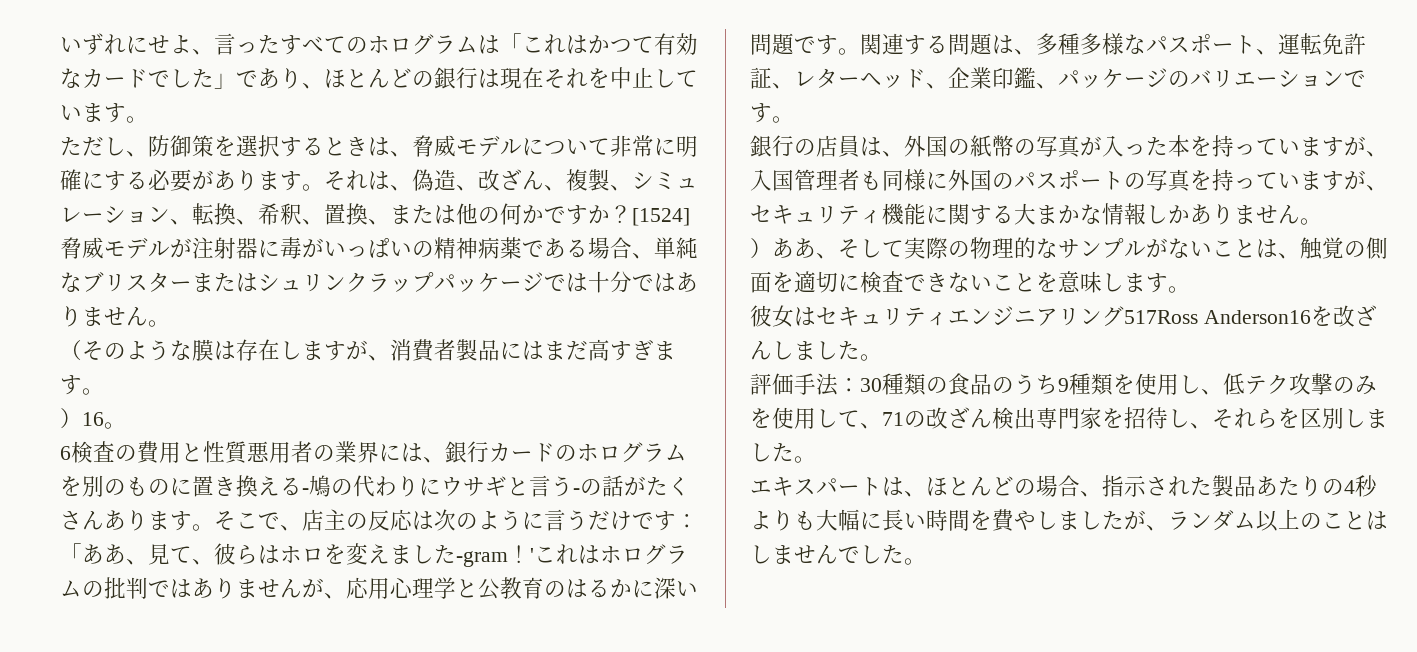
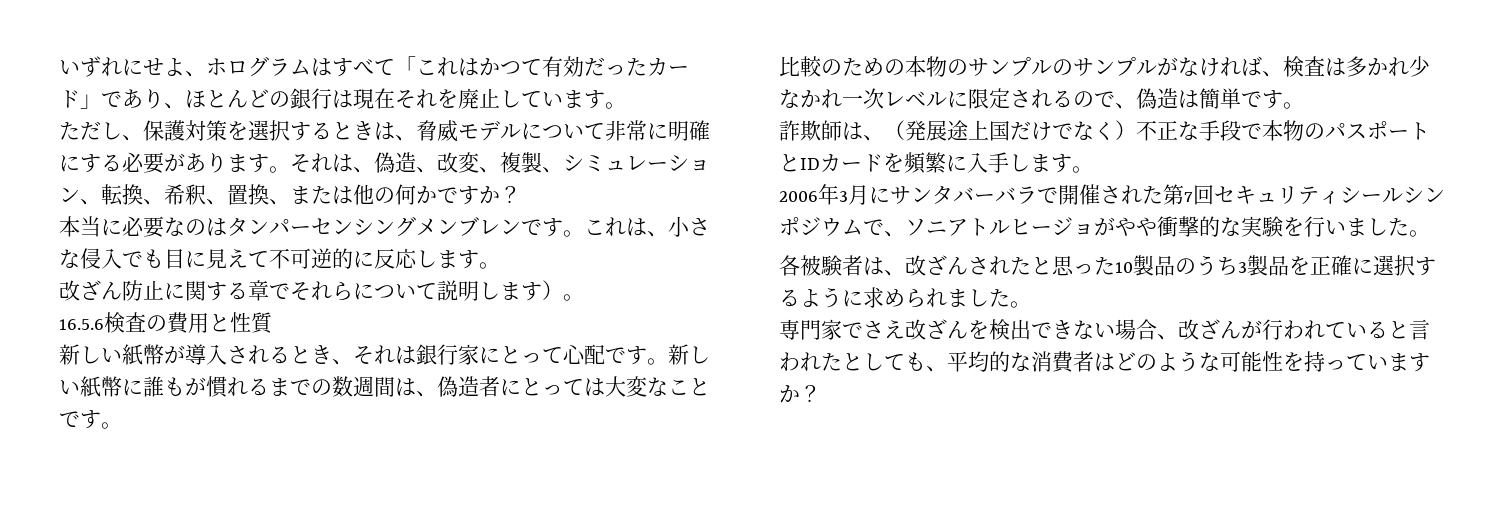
- いずれにせよ、言ったすべてのホログラムは「これはかつて有効なカードでした」であり、ほとんどの銀行は現在それを中止しています。
+ いずれにせよ、ホログラムはすべて「これはかつて有効だったカード」であり、ほとんどの銀行は現在それを廃止しています。
- ただし、防御策を選択するときは、脅威モデルについて非常に明確にする必要があります。
+ ただし、保護対策を選択するときは、脅威モデルについて非常に明確にする必要があります。
- それは、偽造、改ざん、複製、シミュレーション、転換、希釈、置換、または他の何かですか？[1524]脅威モデルが注射器に毒がいっぱいの精神病薬である場合、単純なブリスターまたはシュリンクラップパッケージでは十分ではありません。
- （そのような膜は存在しますが、消費者製品にはまだ高すぎます。
- ）16。
- 6検査の費用と性質悪用者の業界には、銀行カードのホログラムを別のものに置き換える-鳩の代わりにウサギと言う-の話がたくさんあります。そこで、店主の反応は次のように言うだけです：「ああ、見て、彼らはホロを変えました-gram！'これはホログラムの批判ではありませんが、応用心理学と公教育のはるかに深い問題です。関連する問題は、多種多様なパスポート、運転免許証、レターヘッド、企業印鑑、パッケージのバリエーションです。
- 銀行の店員は、外国の紙幣の写真が入った本を持っていますが、入国管理者も同様に外国のパスポートの写真を持っていますが、セキュリティ機能に関する大まかな情報しかありません。
- ）ああ、そして実際の物理的なサンプルがないことは、触覚の側面を適切に検査できないことを意味します。
- 彼女はセキュリティエンジニアリング517Ross Anderson16を改ざんしました。
- 評価手法：30種類の食品のうち9種類を使用し、低テク攻撃のみを使用して、71の改ざん検出専門家を招待し、それらを区別しました。
- エキスパートは、ほとんどの場合、指示された製品あたりの4秒よりも大幅に長い時間を費やしましたが、ランダム以上のことはしませんでした。
+ それは、偽造、改変、複製、シミュレーション、転換、希釈、置換、または他の何かですか？
+ 本当に必要なのはタンパーセンシングメンブレンです。これは、小さな侵入でも目に見えて不可逆的に反応します。
+ 改ざん防止に関する章でそれらについて説明します）。
+ 16.5.6検査の費用と性質
+ 新しい紙幣が導入されるとき、それは銀行家にとって心配です。新しい紙幣に誰もが慣れるまでの数週間は、偽造者にとっては大変なことです。
+ 比較のための本物のサンプルのサンプルがなければ、検査は多かれ少なかれ一次レベルに限定されるので、偽造は簡単です。
+ 詐欺師は、（発展途上国だけでなく）不正な手段で本物のパスポートとIDカードを頻繁に入手します。
+ 2006年3月にサンタバーバラで開催された第7回セキュリティシールシンポジウムで、ソニアトルヒージョがやや衝撃的な実験を行いました。
+ 各被験者は、改ざんされたと思った10製品のうち3製品を正確に選択するように求められました。
+ 専門家でさえ改ざんを検出できない場合、改ざんが行われていると言われたとしても、平均的な消費者はどのような可能性を持っていますか？

